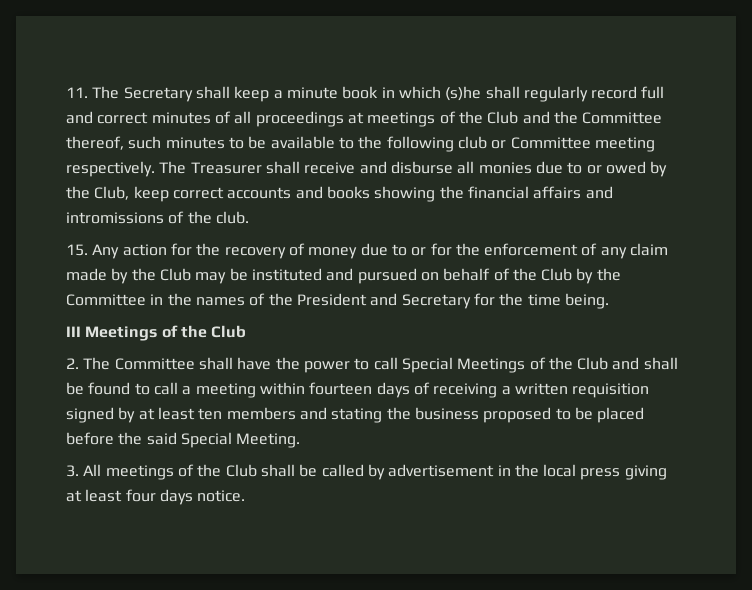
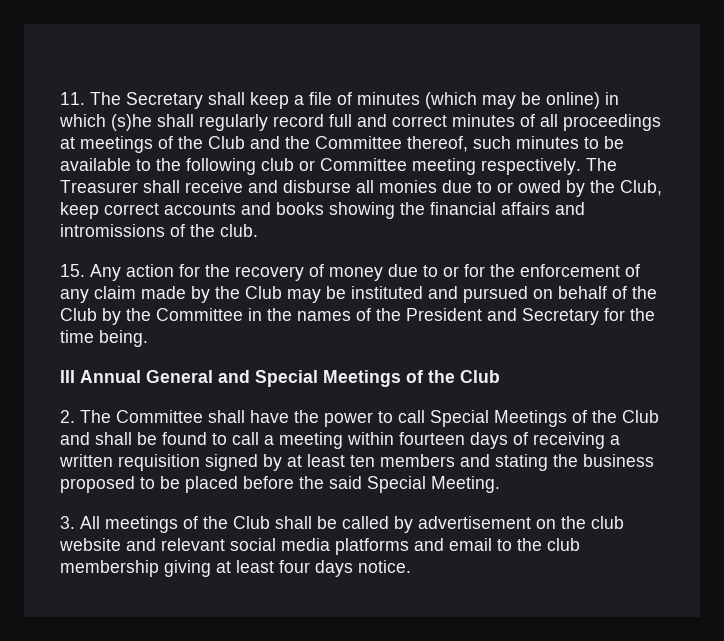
- 11. The Secretary shall keep a minute book in which (s)he shall regularly record full and correct minutes of all proceedings at meetings of the Club and the Committee thereof, such minutes to be available to the following club or Committee meeting respectively.
+ 11. The Secretary shall keep a file of minutes (which may be online) in which (s)he shall regularly record full and correct minutes of all proceedings at meetings of the Club and the Committee thereof, such minutes to be available to the following club or Committee meeting respectively.
- III Meetings of the Club
+ III Annual General and Special Meetings of the Club
- 3. All meetings of the Club shall be called by advertisement in the local press giving at least four days notice.
+ 3. All meetings of the Club shall be called by advertisement on the club website and relevant social media platforms and email to the club membership giving at least four days notice.

